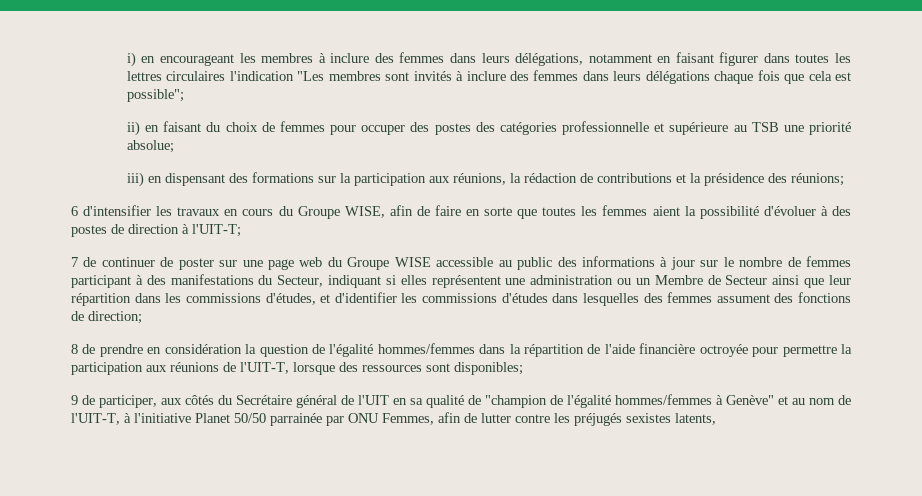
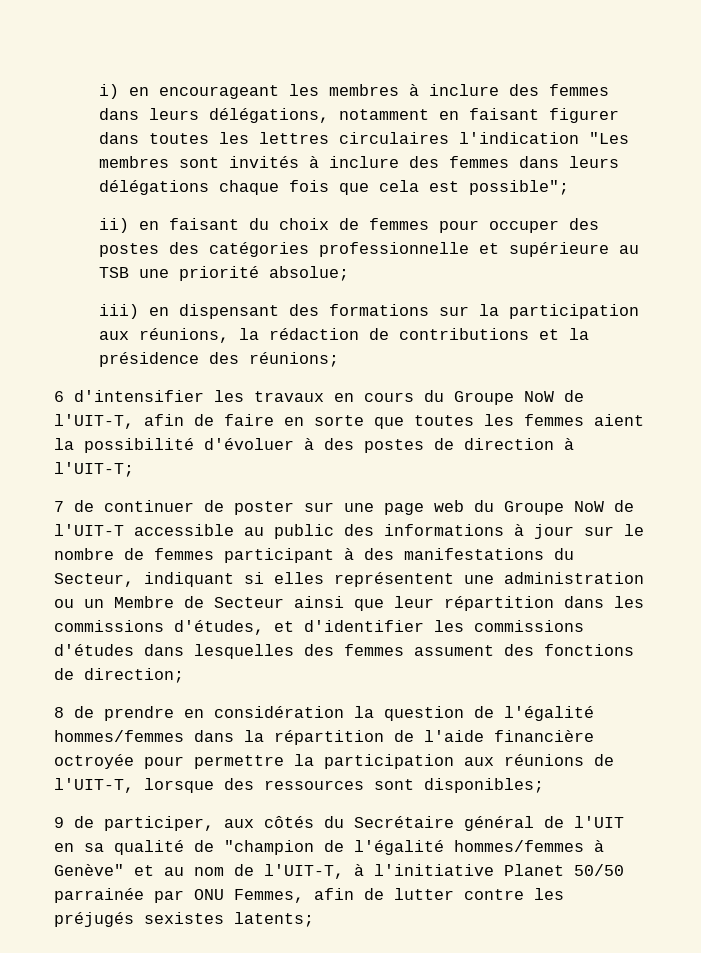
- 6 d'intensifier les travaux en cours du Groupe WISE, afin de faire en sorte que toutes les femmes aient la possibilité d'évoluer à des postes de direction à l'UIT-T;
+ 6 d'intensifier les travaux en cours du Groupe NoW de l'UIT-T, afin de faire en sorte que toutes les femmes aient la possibilité d'évoluer à des postes de direction à l'UIT-T;
- 7 de continuer de poster sur une page web du Groupe WISE accessible au public des informations à jour sur le nombre de femmes participant à des manifestations du Secteur, indiquant si elles représentent une administration ou un Membre de Secteur ainsi que leur répartition dans les commissions d'études, et d'identifier les commissions d'études dans lesquelles des femmes assument des fonctions de direction;
+ 7 de continuer de poster sur une page web du Groupe NoW de l'UIT-T accessible au public des informations à jour sur le nombre de femmes participant à des manifestations du Secteur, indiquant si elles représentent une administration ou un Membre de Secteur ainsi que leur répartition dans les commissions d'études, et d'identifier les commissions d'études dans lesquelles des femmes assument des fonctions de direction;
- 9 de participer, aux côtés du Secrétaire général de l'UIT en sa qualité de "champion de l'égalité hommes/femmes à Genève" et au nom de l'UIT-T, à l'initiative Planet 50/50 parrainée par ONU Femmes, afin de lutter contre les préjugés sexistes latents,
+ 9 de participer, aux côtés du Secrétaire général de l'UIT en sa qualité de "champion de l'égalité hommes/femmes à Genève" et au nom de l'UIT-T, à l'initiative Planet 50/50 parrainée par ONU Femmes, afin de lutter contre les préjugés sexistes latents;

